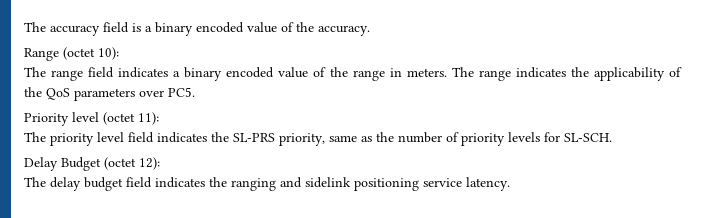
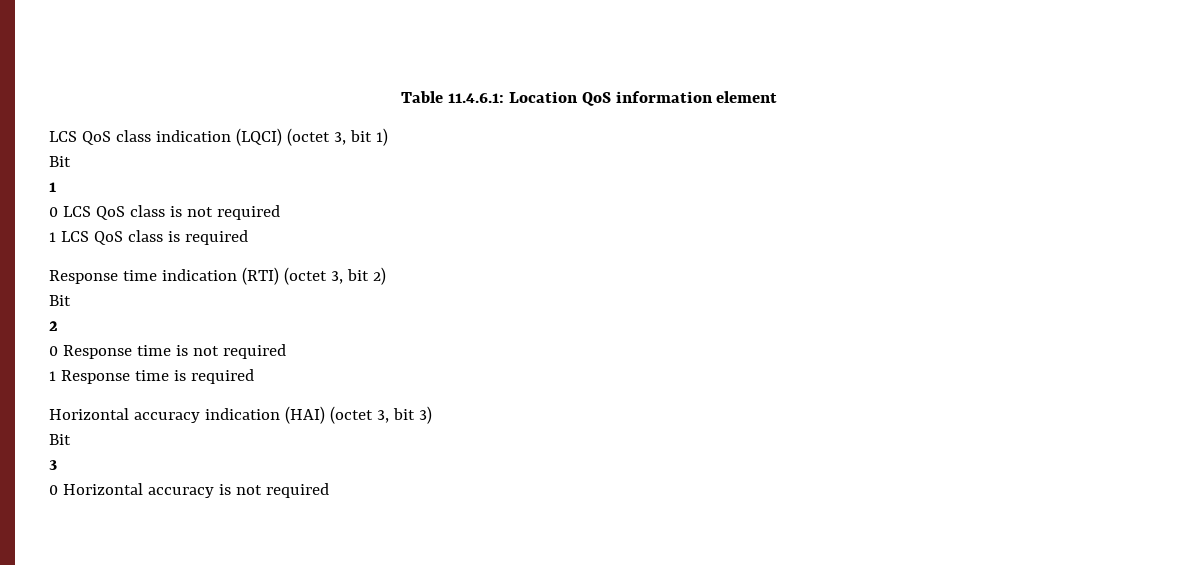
- The accuracy field is a binary encoded value of the accuracy.
- Range (octet 10):
- The range field indicates a binary encoded value of the range in meters. The range indicates the applicability of the QoS parameters over PC5.
- Priority level (octet 11):
- The priority level field indicates the SL-PRS priority, same as the number of priority levels for SL-SCH.
- Delay Budget (octet 12):
- The delay budget field indicates the ranging and sidelink positioning service latency.
+ Table 11.4.6.1: Location QoS information element
+ LCS QoS class indication (LQCI) (octet 3, bit 1)
+ Bit
+ 1
+ 0 LCS QoS class is not required
+ 1 LCS QoS class is required
+ Response time indication (RTI) (octet 3, bit 2)
+ Bit
+ 2
+ 0 Response time is not required
+ 1 Response time is required
+ Horizontal accuracy indication (HAI) (octet 3, bit 3)
+ Bit
+ 3
+ 0 Horizontal accuracy is not required

